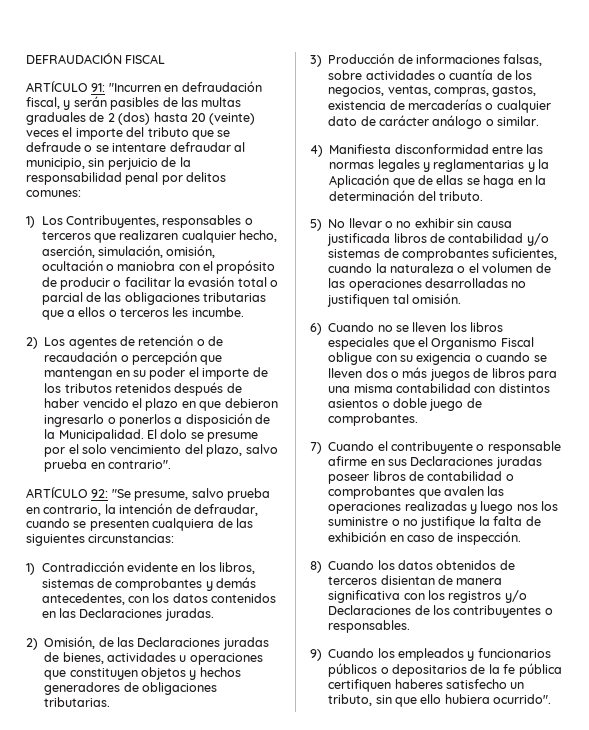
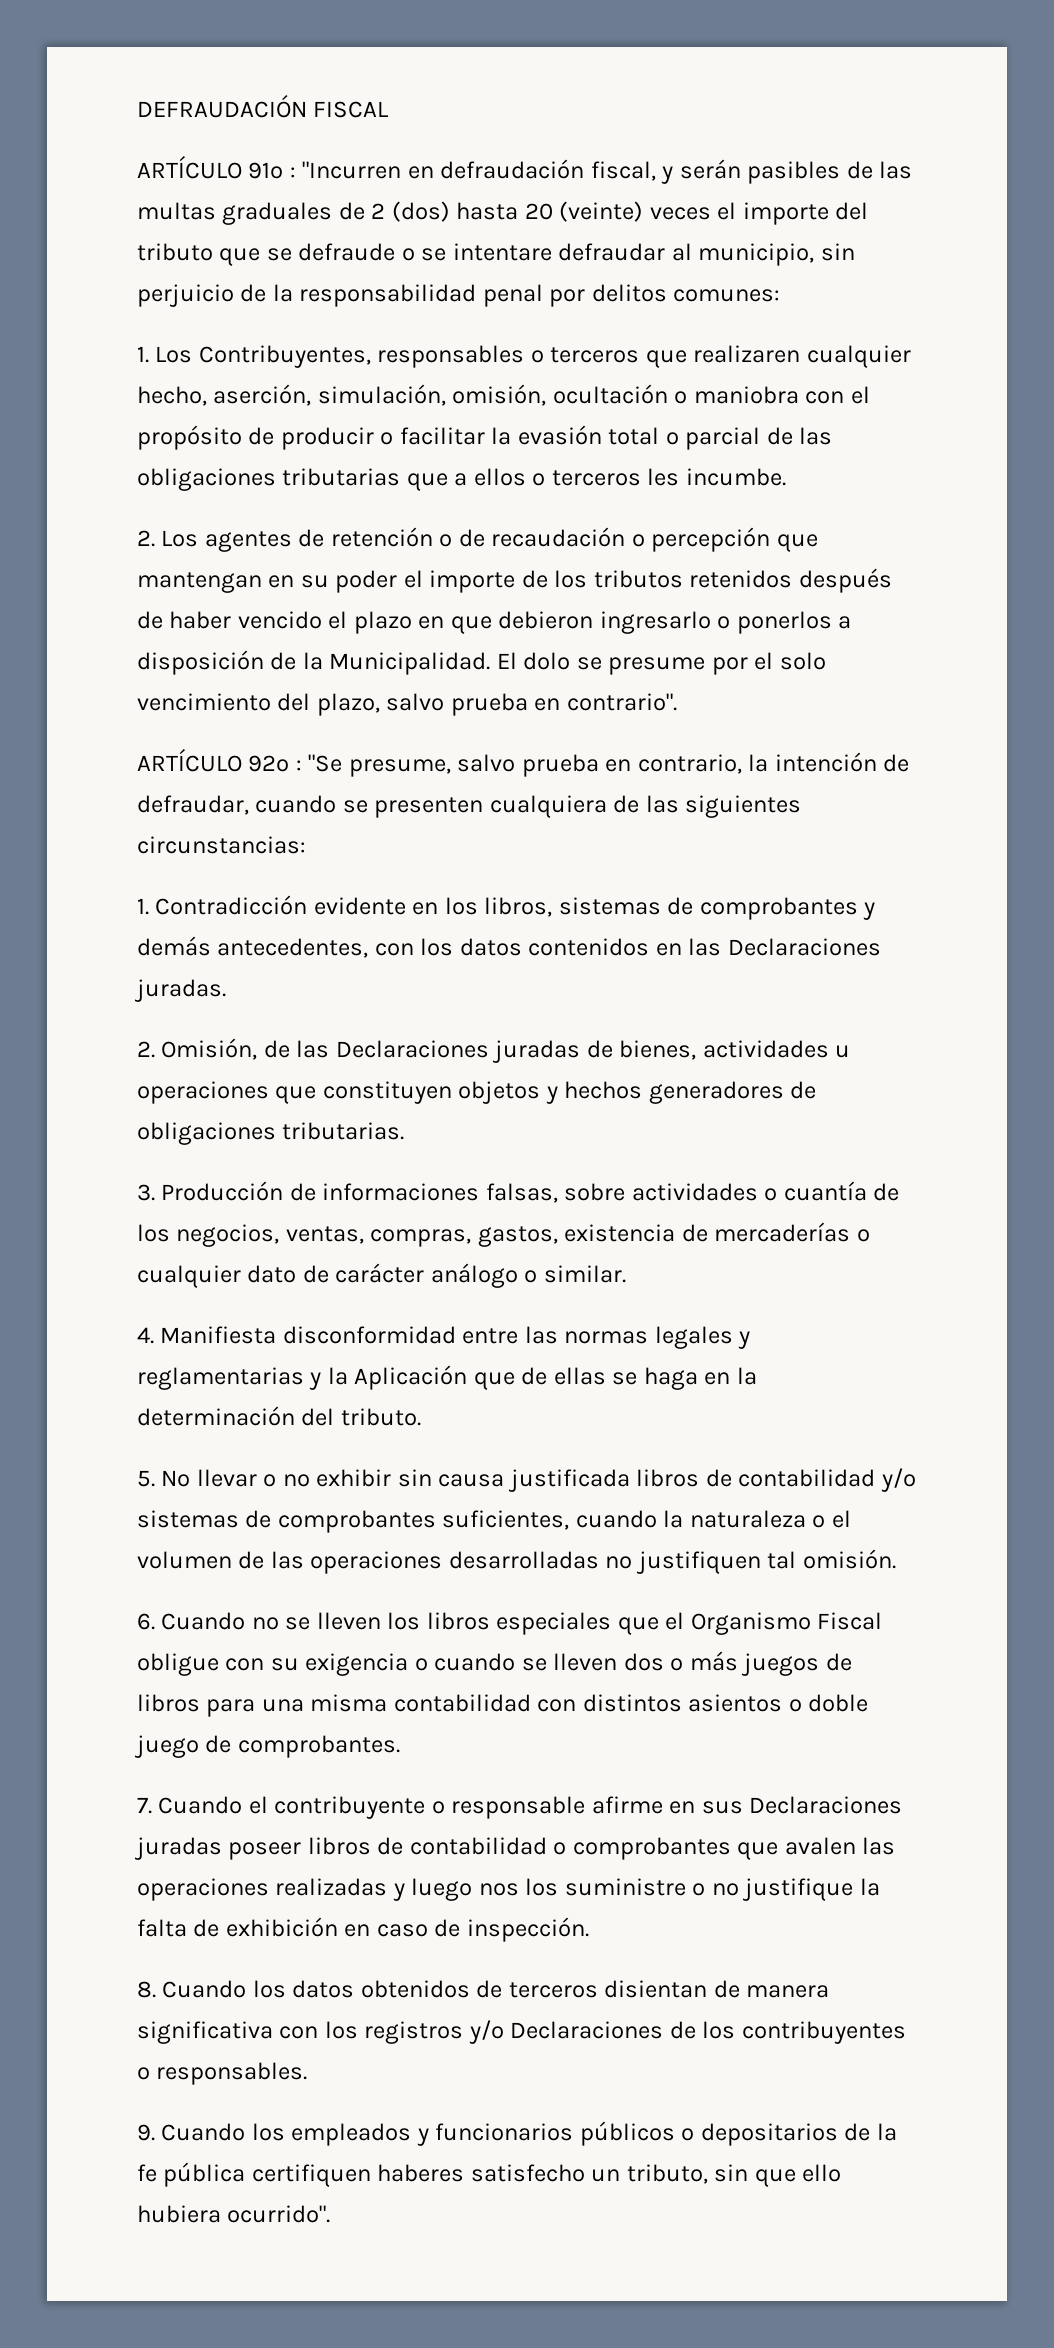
- ARTÍCULO 91: "Incurren en defraudación fiscal, y serán pasibles de las multas graduales de 2 (dos) hasta 20 (veinte) veces el importe del tributo que se defraude o se intentare defraudar al municipio, sin perjuicio de la responsabilidad penal por delitos comunes:
+ ARTÍCULO 91º : "Incurren en defraudación fiscal, y serán pasibles de las multas graduales de 2 (dos) hasta 20 (veinte) veces el importe del tributo que se defraude o se intentare defraudar al municipio, sin perjuicio de la responsabilidad penal por delitos comunes:
- 1) Los Contribuyentes, responsables o terceros que realizaren cualquier hecho, aserción, simulación, omisión, ocultación o maniobra con el propósito de producir o facilitar la evasión total o parcial de las obligaciones tributarias que a ellos o terceros les incumbe.
+ 1. Los Contribuyentes, responsables o terceros que realizaren cualquier hecho, aserción, simulación, omisión, ocultación o maniobra con el propósito de producir o facilitar la evasión total o parcial de las obligaciones tributarias que a ellos o terceros les incumbe.
- 2) Los agentes de retención o de recaudación o percepción que mantengan en su poder el importe de los tributos retenidos después de haber vencido el plazo en que debieron ingresarlo o ponerlos a disposición de la Municipalidad.
+ 2. Los agentes de retención o de recaudación o percepción que mantengan en su poder el importe de los tributos retenidos después de haber vencido el plazo en que debieron ingresarlo o ponerlos a disposición de la Municipalidad.
- ARTÍCULO 92: "Se presume, salvo prueba en contrario, la intención de defraudar, cuando se presenten cualquiera de las siguientes circunstancias:
+ ARTÍCULO 92º : "Se presume, salvo prueba en contrario, la intención de defraudar, cuando se presenten cualquiera de las siguientes circunstancias:
- 1) Contradicción evidente en los libros, sistemas de comprobantes y demás antecedentes, con los datos contenidos en las Declaraciones juradas.
+ 1. Contradicción evidente en los libros, sistemas de comprobantes y demás antecedentes, con los datos contenidos en las Declaraciones juradas.
- 2) Omisión, de las Declaraciones juradas de bienes, actividades u operaciones que constituyen objetos y hechos generadores de obligaciones tributarias.
+ 2. Omisión, de las Declaraciones juradas de bienes, actividades u operaciones que constituyen objetos y hechos generadores de obligaciones tributarias.
- 3) Producción de informaciones falsas, sobre actividades o cuantía de los negocios, ventas, compras, gastos, existencia de mercaderías o cualquier dato de carácter análogo o similar.
+ 3. Producción de informaciones falsas, sobre actividades o cuantía de los negocios, ventas, compras, gastos, existencia de mercaderías o cualquier dato de carácter análogo o similar.
- 4) Manifiesta disconformidad entre las normas legales y reglamentarias y la Aplicación que de ellas se haga en la determinación del tributo.
+ 4. Manifiesta disconformidad entre las normas legales y reglamentarias y la Aplicación que de ellas se haga en la determinación del tributo.
- 5) No llevar o no exhibir sin causa justificada libros de contabilidad y/o sistemas de comprobantes suficientes, cuando la naturaleza o el volumen de las operaciones desarrolladas no justifiquen tal omisión.
+ 5. No llevar o no exhibir sin causa justificada libros de contabilidad y/o sistemas de comprobantes suficientes, cuando la naturaleza o el volumen de las operaciones desarrolladas no justifiquen tal omisión.
- 6) Cuando no se lleven los libros especiales que el Organismo Fiscal obligue con su exigencia o cuando se lleven dos o más juegos de libros para una misma contabilidad con distintos asientos o doble juego de comprobantes.
+ 6. Cuando no se lleven los libros especiales que el Organismo Fiscal obligue con su exigencia o cuando se lleven dos o más juegos de libros para una misma contabilidad con distintos asientos o doble juego de comprobantes.
- 7) Cuando el contribuyente o responsable afirme en sus Declaraciones juradas poseer libros de contabilidad o comprobantes que avalen las operaciones realizadas y luego nos los suministre o no justifique la falta de exhibición en caso de inspección.
+ 7. Cuando el contribuyente o responsable afirme en sus Declaraciones juradas poseer libros de contabilidad o comprobantes que avalen las operaciones realizadas y luego nos los suministre o no justifique la falta de exhibición en caso de inspección.
- 8) Cuando los datos obtenidos de terceros disientan de manera significativa con los registros y/o Declaraciones de los contribuyentes o responsables.
+ 8. Cuando los datos obtenidos de terceros disientan de manera significativa con los registros y/o Declaraciones de los contribuyentes o responsables.
- 9) Cuando los empleados y funcionarios públicos o depositarios de la fe pública certifiquen haberes satisfecho un tributo, sin que ello hubiera ocurrido".
+ 9. Cuando los empleados y funcionarios públicos o depositarios de la fe pública certifiquen haberes satisfecho un tributo, sin que ello hubiera ocurrido".

